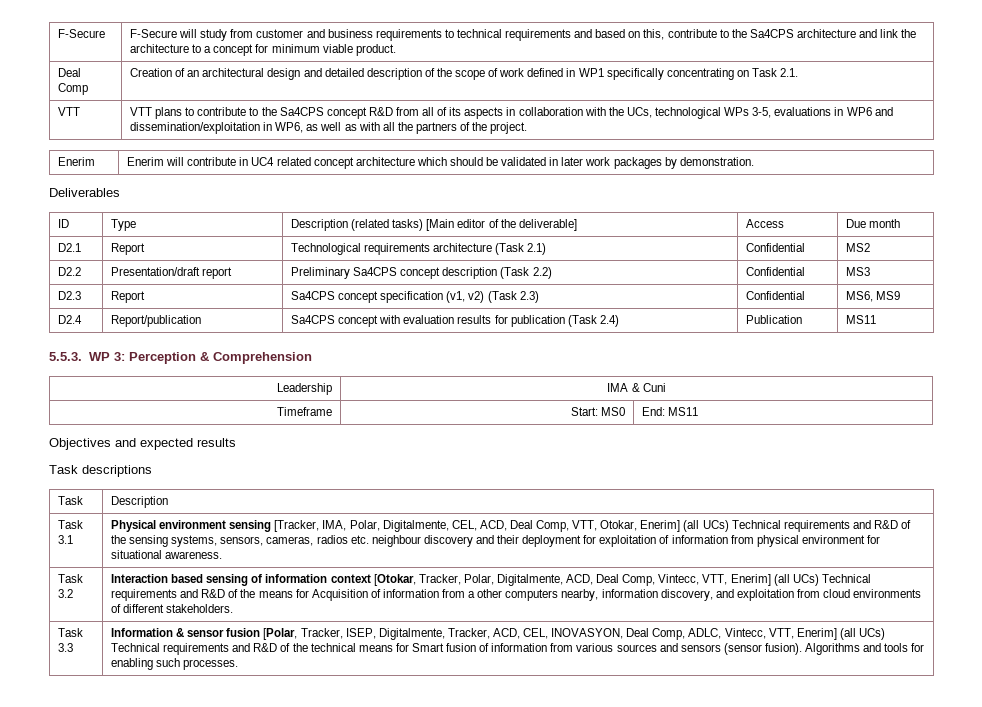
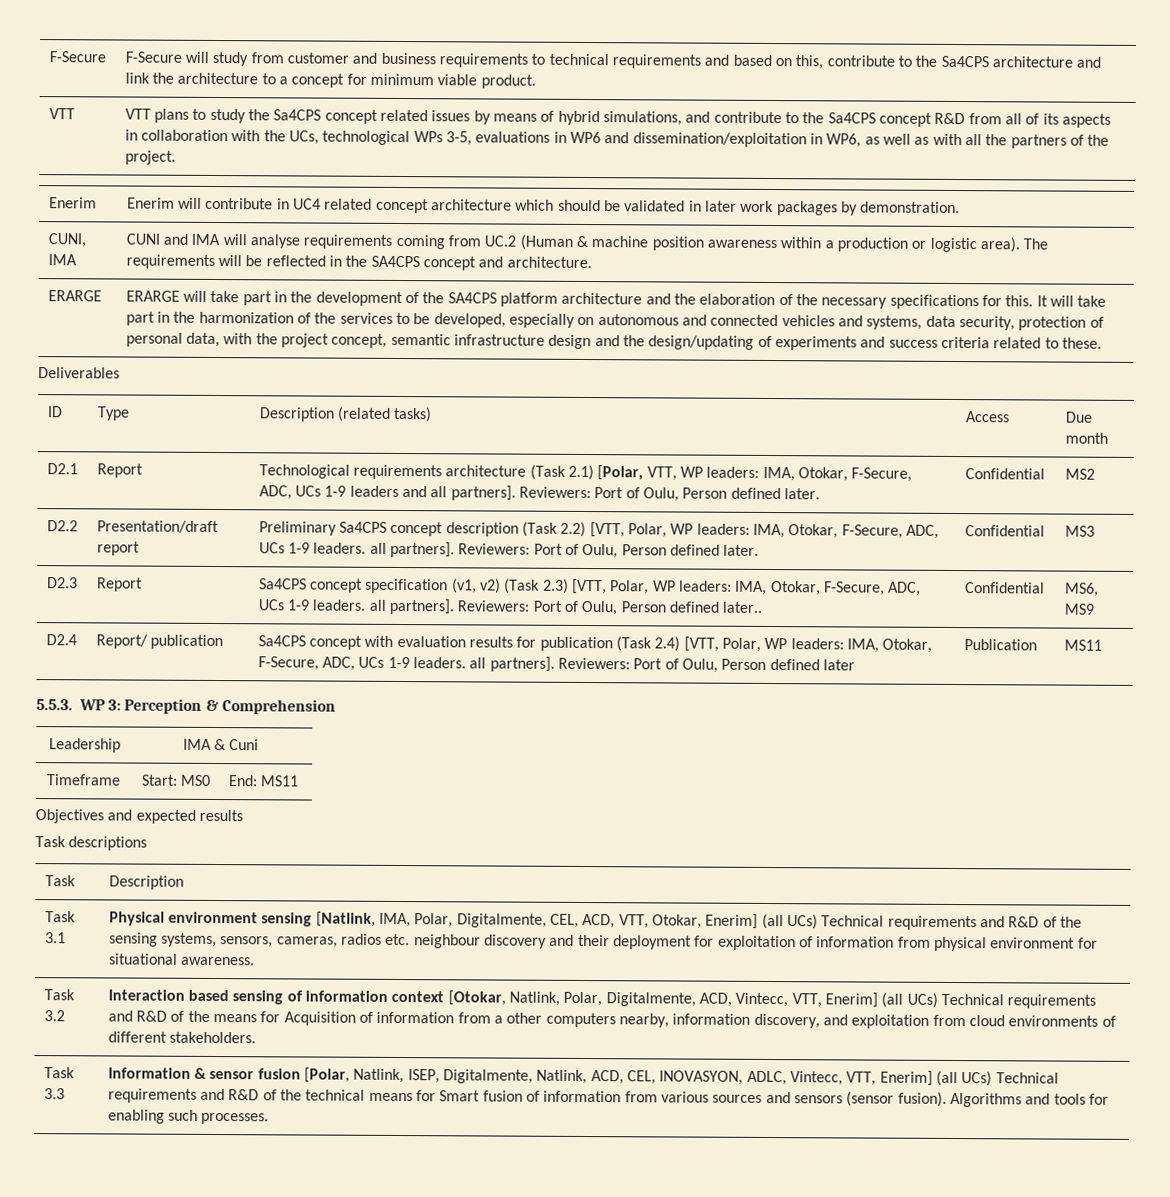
- Deal Comp | Creation of an architectural design and detailed description of the scope of work defined in WP1 specifically concentrating on Task 2.1.
- VTT | VTT plans to contribute to the Sa4CPS concept R&D from all of its aspects in collaboration with the UCs, technological WPs 3-5, evaluations in WP6 and dissemination/exploitation in WP6, as well as with all the partners of the project.
+ VTT | VTT plans to study the Sa4CPS concept related issues by means of hybrid simulations, and contribute to the Sa4CPS concept R&D from all of its aspects in collaboration with the UCs, technological WPs 3-5, evaluations in WP6 and dissemination/exploitation in WP6, as well as with all the partners of the project.
+ CUNI, IMA | CUNI and IMA will analyse requirements coming from UC.2 (Human & machine position awareness within a production or logistic area). The requirements will be reflected in the SA4CPS concept and architecture.
+ ERARGE | ERARGE will take part in the development of the SA4CPS platform architecture and the elaboration of the necessary specifications for this. It will take part in the harmonization of the services to be developed, especially on autonomous and connected vehicles and systems, data security, protection of personal data, with the project concept, semantic infrastructure design and the design/updating of experiments and success criteria related to these.
- ID | Type | Description (related tasks) [Main editor of the deliverable] | Access | Due month
+ ID | Type | Description (related tasks) | Access | Due month
- D2.1 | Report | Technological requirements architecture (Task 2.1) | Confidential | MS2
+ D2.1 | Report | Technological requirements architecture (Task 2.1) [Polar, VTT, WP leaders: IMA, Otokar, F-Secure, ADC, UCs 1-9 leaders and all partners]. Reviewers: Port of Oulu, Person defined later. | Confidential | MS2
- D2.2 | Presentation/draft report | Preliminary Sa4CPS concept description (Task 2.2) | Confidential | MS3
+ D2.2 | Presentation/draft report | Preliminary Sa4CPS concept description (Task 2.2) [VTT, Polar, WP leaders: IMA, Otokar, F-Secure, ADC, UCs 1-9 leaders. all partners]. Reviewers: Port of Oulu, Person defined later. | Confidential | MS3
- D2.3 | Report | Sa4CPS concept specification (v1, v2) (Task 2.3) | Confidential | MS6, MS9
+ D2.3 | Report | Sa4CPS concept specification (v1, v2) (Task 2.3) [VTT, Polar, WP leaders: IMA, Otokar, F-Secure, ADC, UCs 1-9 leaders. all partners]. Reviewers: Port of Oulu, Person defined later.. | Confidential | MS6, MS9
- D2.4 | Report/publication | Sa4CPS concept with evaluation results for publication (Task 2.4) | Publication | MS11
+ D2.4 | Report/ publication | Sa4CPS concept with evaluation results for publication (Task 2.4) [VTT, Polar, WP leaders: IMA, Otokar, F-Secure, ADC, UCs 1-9 leaders. all partners]. Reviewers: Port of Oulu, Person defined later | Publication | MS11
- Physical environment sensing [Tracker, IMA, Polar, Digitalmente, CEL, ACD, Deal Comp, VTT, Otokar, Enerim] (all UCs) Technical requirements and R&D of the sensing systems, sensors, cameras, radios etc. neighbour discovery and their deployment for exploitation of information from physical environment for situational awareness.
+ Physical environment sensing [Natlink, IMA, Polar, Digitalmente, CEL, ACD, VTT, Otokar, Enerim] (all UCs) Technical requirements and R&D of the sensing systems, sensors, cameras, radios etc. neighbour discovery and their deployment for exploitation of information from physical environment for situational awareness.
- Interaction based sensing of information context [Otokar, Tracker, Polar, Digitalmente, ACD, Deal Comp, Vintecc, VTT, Enerim] (all UCs) Technical requirements and R&D of the means for Acquisition of information from a other computers nearby, information discovery, and exploitation from cloud environments of different stakeholders.
+ Interaction based sensing of information context [Otokar, Natlink, Polar, Digitalmente, ACD, Vintecc, VTT, Enerim] (all UCs) Technical requirements and R&D of the means for Acquisition of information from a other computers nearby, information discovery, and exploitation from cloud environments of different stakeholders.
- Information & sensor fusion [Polar, Tracker, ISEP, Digitalmente, Tracker, ACD, CEL, INOVASYON, Deal Comp, ADLC, Vintecc, VTT, Enerim] (all UCs) Technical requirements and R&D of the technical means for Smart fusion of information from various sources and sensors (sensor fusion).
+ Information & sensor fusion [Polar, Natlink, ISEP, Digitalmente, Natlink, ACD, CEL, INOVASYON, ADLC, Vintecc, VTT, Enerim] (all UCs) Technical requirements and R&D of the technical means for Smart fusion of information from various sources and sensors (sensor fusion).

